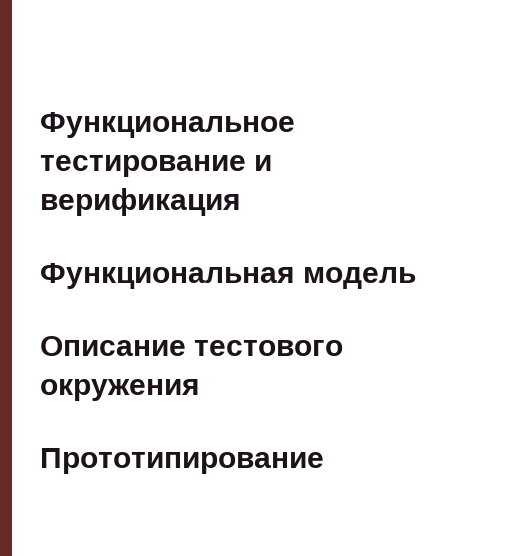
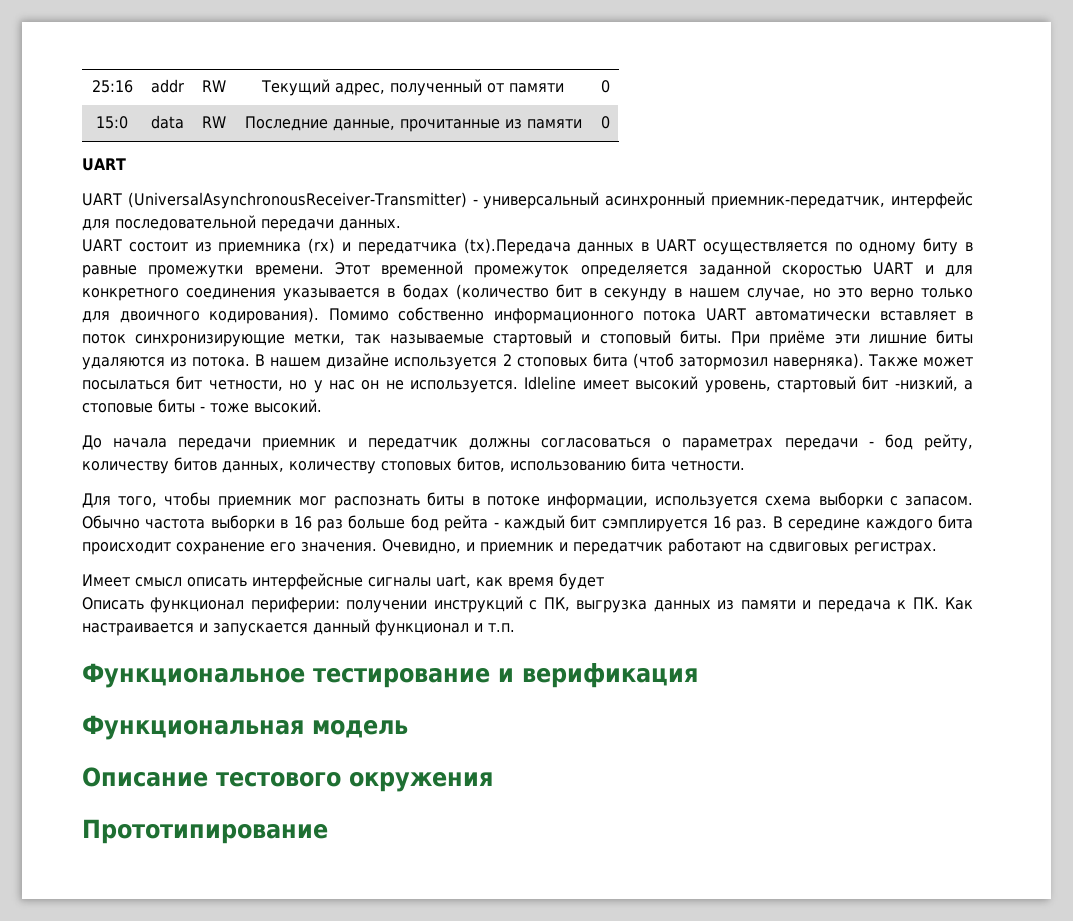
+ 25:16 | addr | RW | Текущий адрес, полученный от памяти | 0
+ 15:0 | data | RW | Последние данные, прочитанные из памяти | 0
+ UART
+ UART (UniversalAsynchronousReceiver-Transmitter) - универсальный асинхронный приемник-передатчик, интерфейс для последовательной передачи данных.
+ UART состоит из приемника (rx) и передатчика (tx).Передача данных в UART осуществляется по одному биту в равные промежутки времени. Этот временной промежуток определяется заданной скоростью UART и для конкретного соединения указывается в бодах (количество бит в секунду в нашем случае, но это верно только для двоичного кодирования). Помимо собственно информационного потока UART автоматически вставляет в поток синхронизирующие метки, так называемые стартовый и стоповый биты. При приёме эти лишние биты удаляются из потока. В нашем дизайне используется 2 стоповых бита (чтоб затормозил наверняка). Также может посылаться бит четности, но у нас он не используется. Idleline имеет высокий уровень, стартовый бит -низкий, а стоповые биты - тоже высокий.
+ До начала передачи приемник и передатчик должны согласоваться о параметрах передачи - бод рейту, количеству битов данных, количеству стоповых битов, использованию бита четности.
+ Для того, чтобы приемник мог распознать биты в потоке информации, используется схема выборки с запасом. Обычно частота выборки в 16 раз больше бод рейта - каждый бит сэмплируется 16 раз. В середине каждого бита происходит сохранение его значения. Очевидно, и приемник и передатчик работают на сдвиговых регистрах.
+ Имеет смысл описать интерфейсные сигналы uart, как время будет
+ Описать функционал периферии: получении инструкций с ПК, выгрузка данных из памяти и передача к ПК. Как настраивается и запускается данный функционал и т.п.

